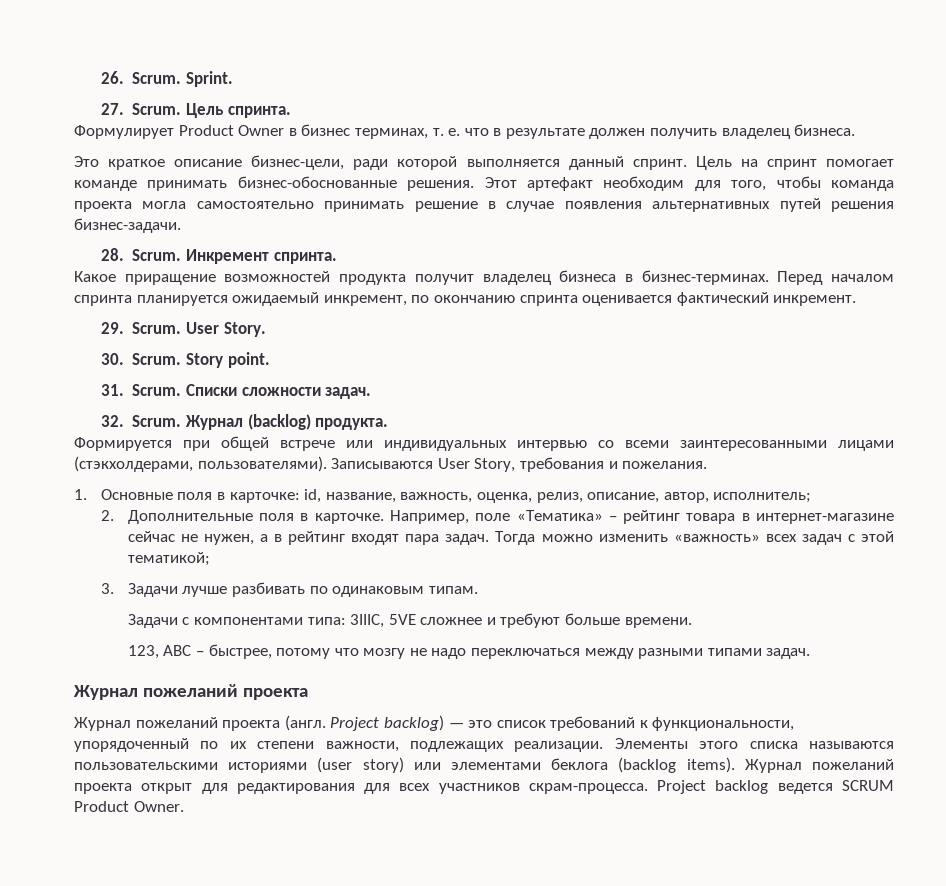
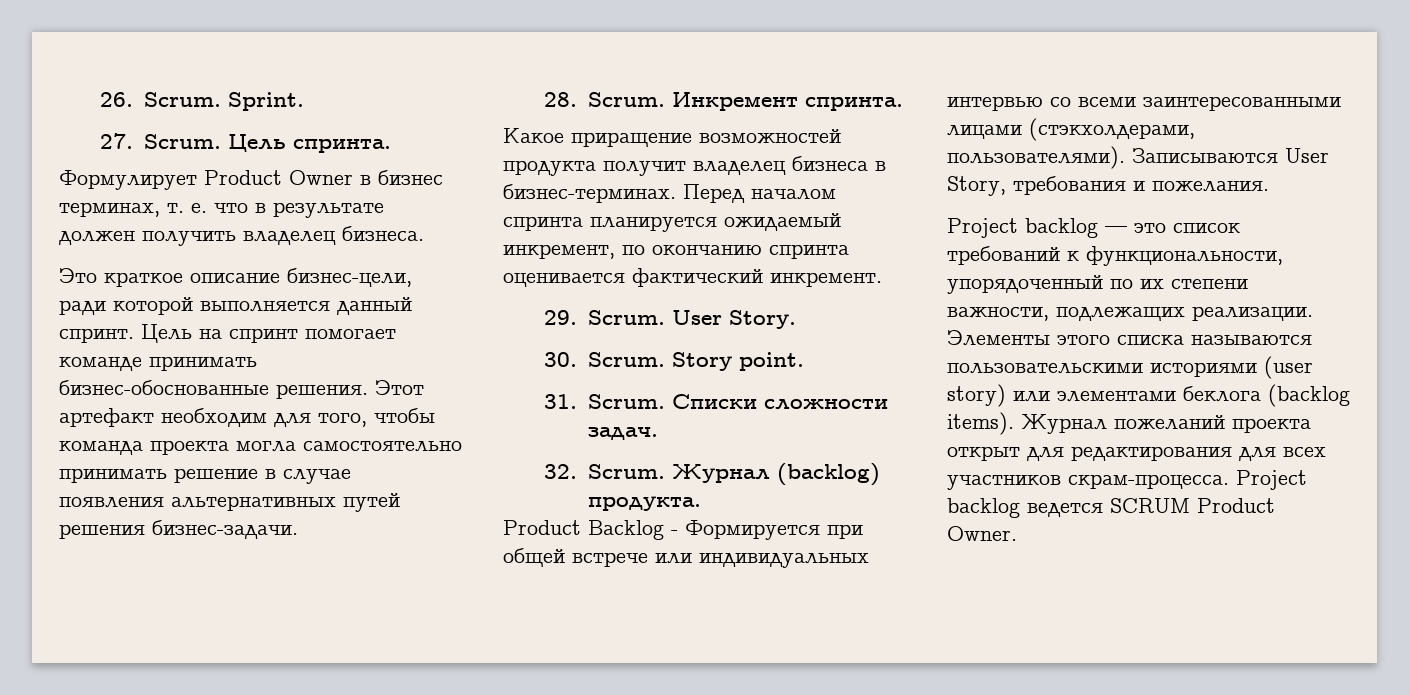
- Формируется при общей встрече или индивидуальных интервью со всеми заинтересованными лицами (стэкхолдерами, пользователями).
+ Product Backlog - Формируется при общей встрече или индивидуальных интервью со всеми заинтересованными лицами (стэкхолдерами, пользователями).
- 1. Основные поля в карточке: id, название, важность, оценка, релиз, описание, автор, исполнитель;
- 2. Дополнительные поля в карточке. Например, поле «Тематика» – рейтинг товара в интернет-магазине сейчас не нужен, а в рейтинг входят пара задач. Тогда можно изменить «важность» всех задач с этой тематикой;
- 3. Задачи лучше разбивать по одинаковым типам.
- Задачи с компонентами типа: 3IIIC, 5VE сложнее и требуют больше времени.
- 123, ABC – быстрее, потому что мозгу не надо переключаться между разными типами задач.
- Журнал пожеланий проекта
- Журнал пожеланий проекта (англ. Project backlog) — это список требований к функциональности, упорядоченный по их степени важности, подлежащих реализации.
+ Project backlog — это список требований к функциональности, упорядоченный по их степени важности, подлежащих реализации.

